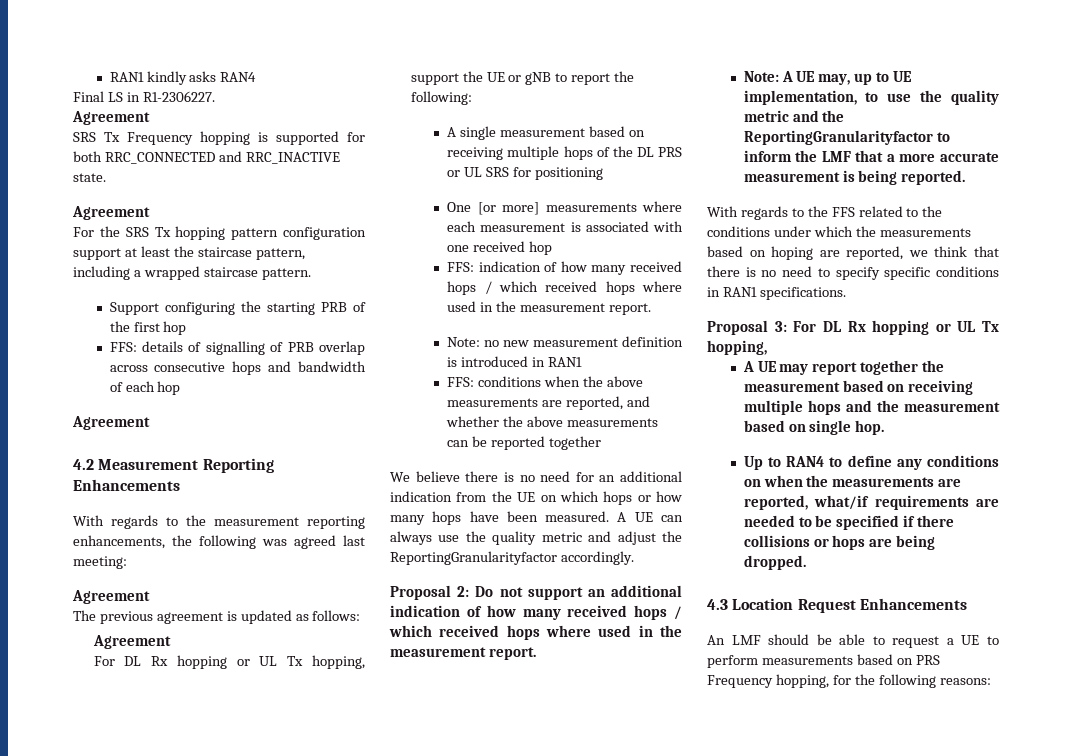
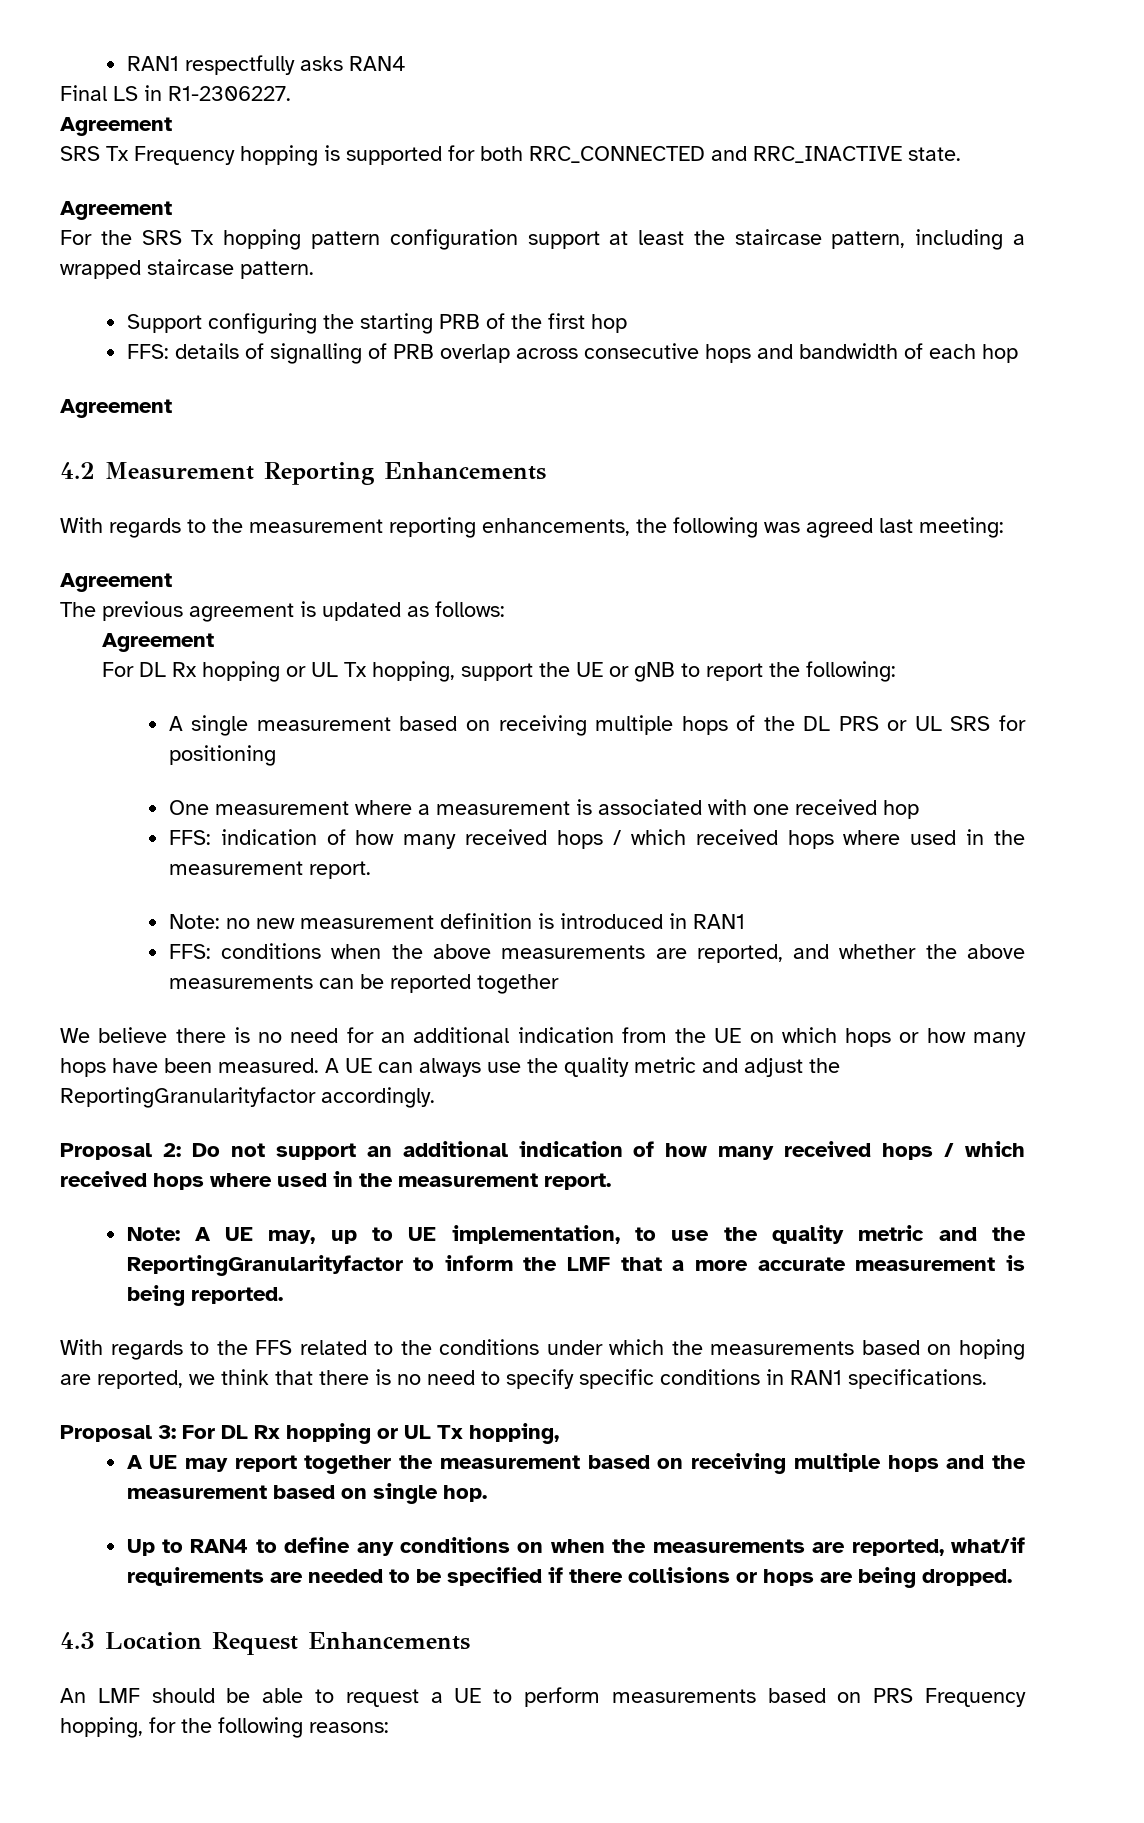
- RAN1 kindly asks RAN4
+ RAN1 respectfully asks RAN4
- One [or more] measurements where each measurement is associated with one received hop
+ One measurement where a measurement is associated with one received hop

